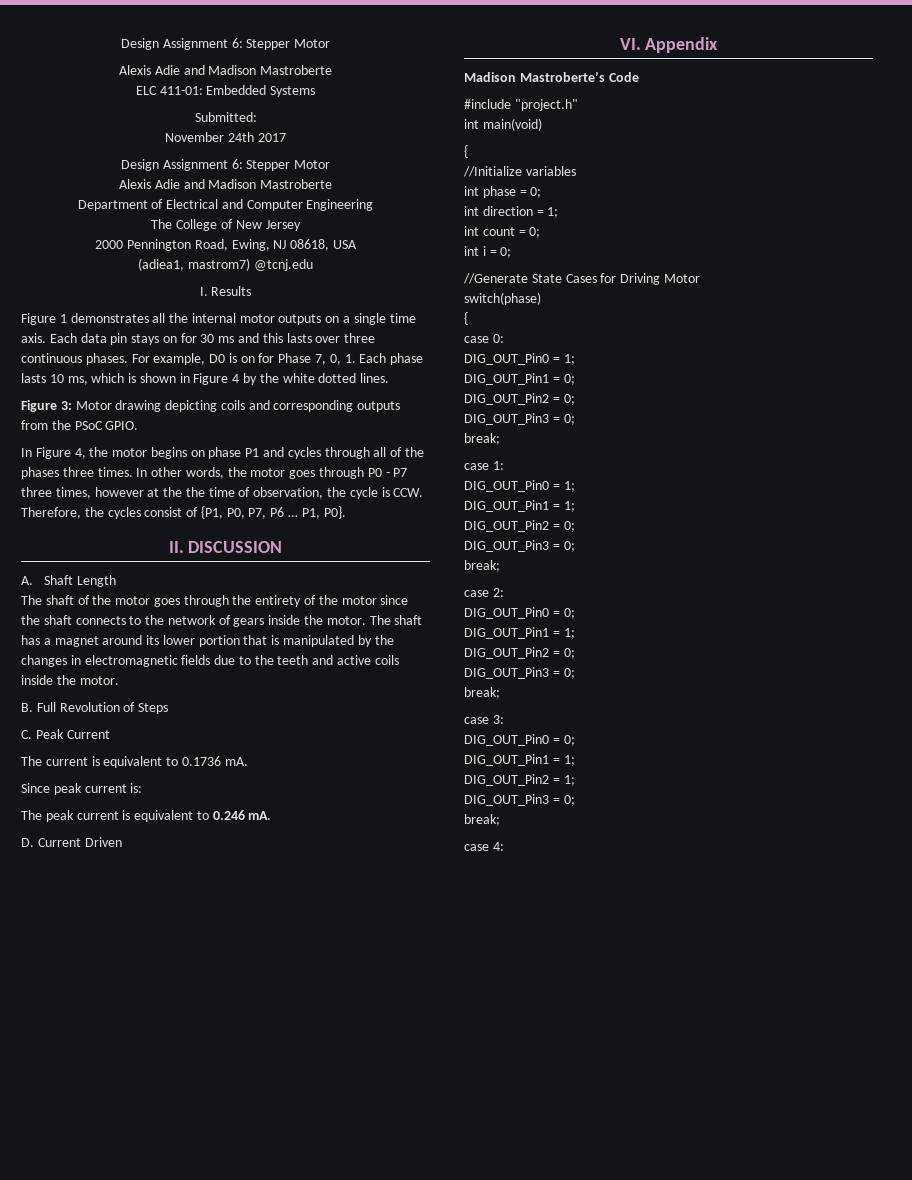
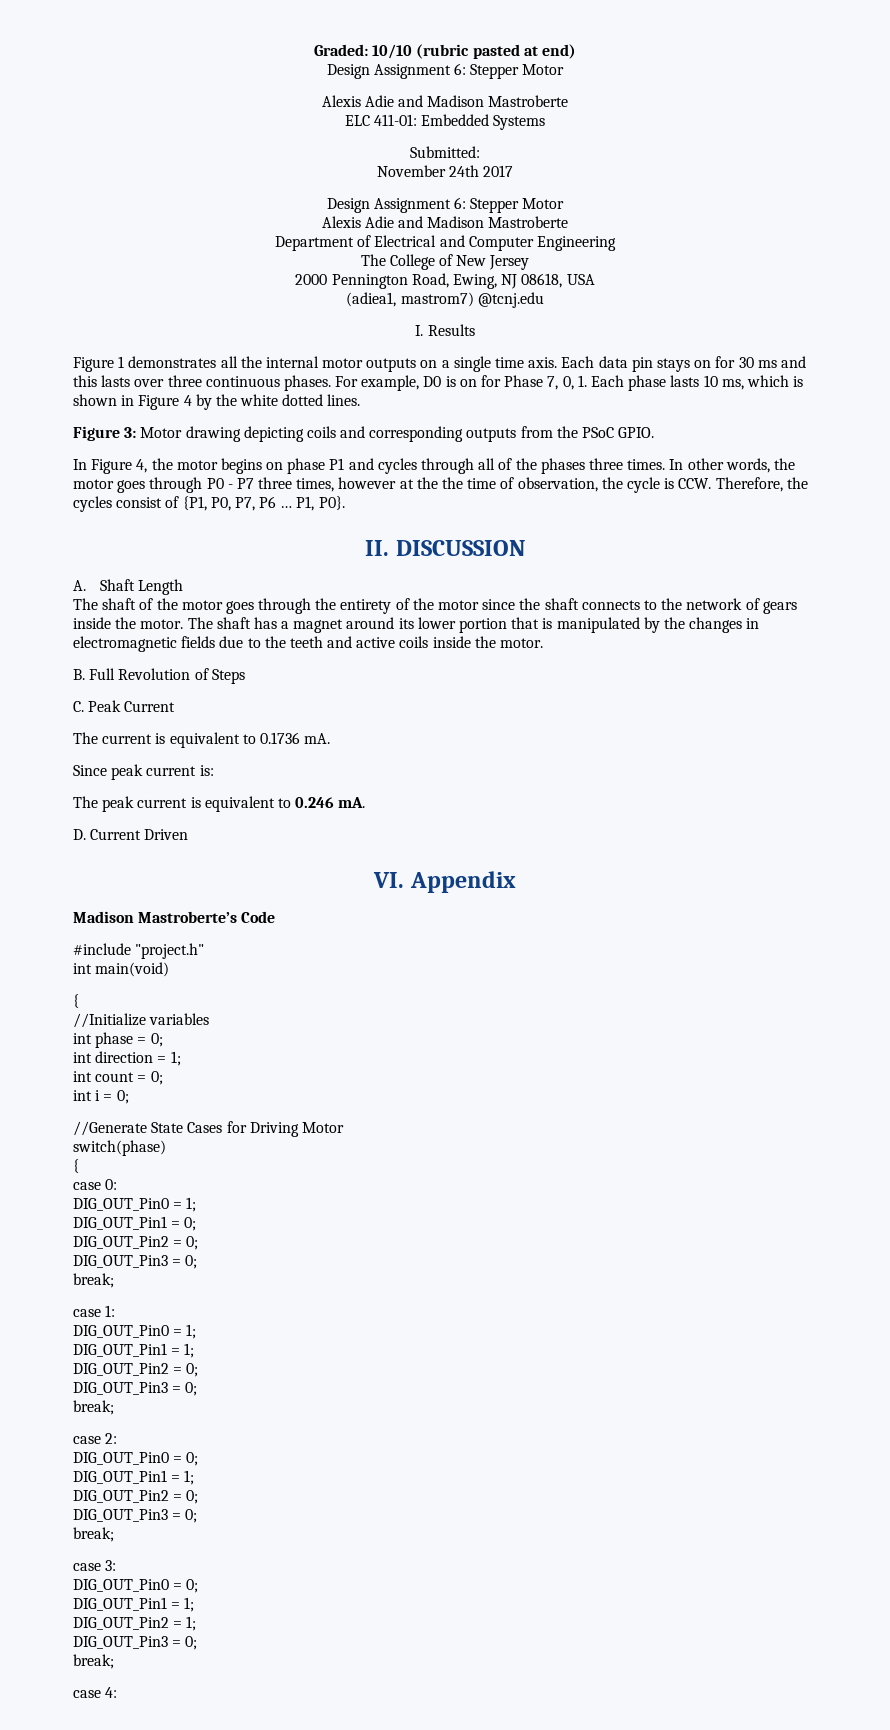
+ Graded: 10/10 (rubric pasted at end)

